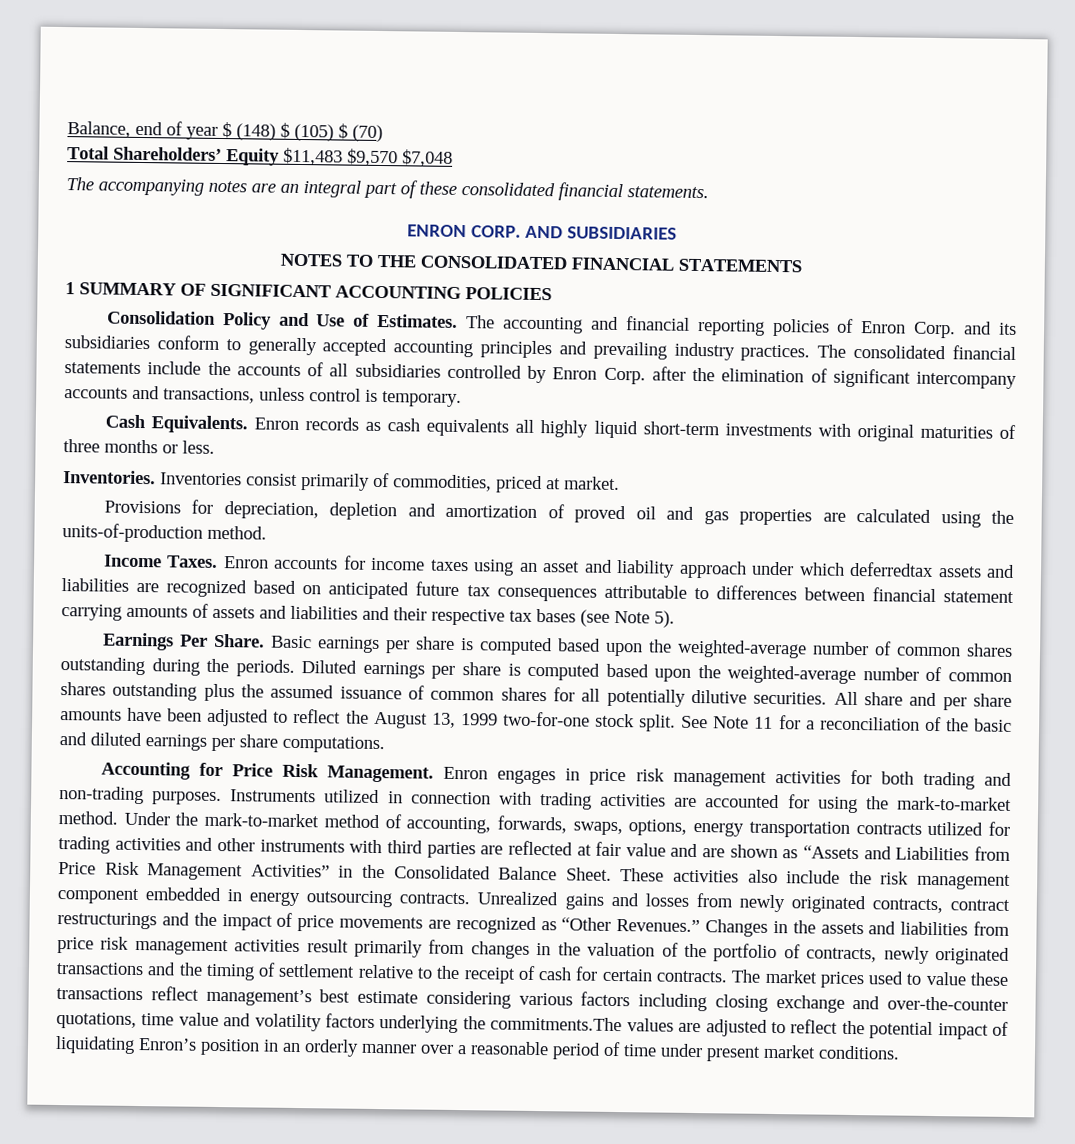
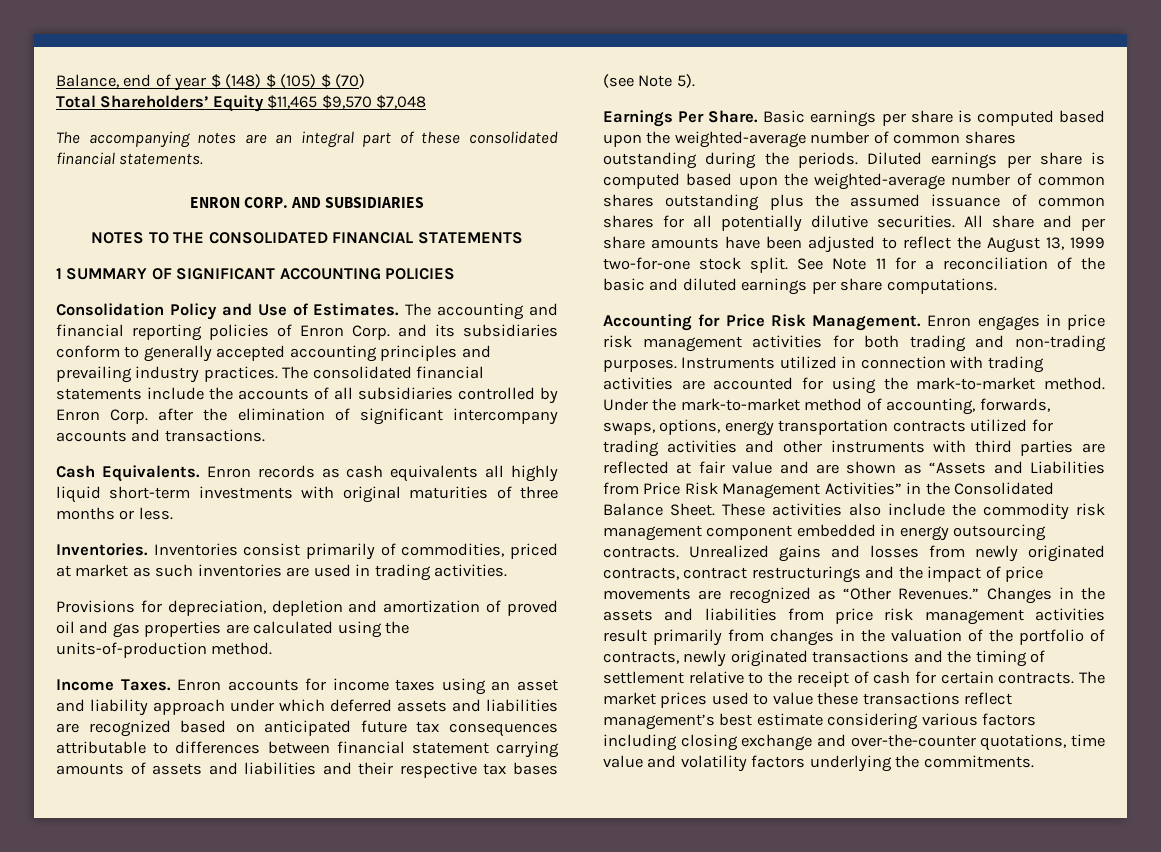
- Total Shareholders’ Equity $11,483 $9,570 $7,048
+ Total Shareholders’ Equity $11,465 $9,570 $7,048
- The consolidated financial statements include the accounts of all subsidiaries controlled by Enron Corp. after the elimination of significant intercompany accounts and transactions, unless control is temporary.
+ The consolidated financial statements include the accounts of all subsidiaries controlled by Enron Corp. after the elimination of significant intercompany accounts and transactions.
- Inventories consist primarily of commodities, priced at market.
+ Inventories consist primarily of commodities, priced at market as such inventories are used in trading activities.
- Enron accounts for income taxes using an asset and liability approach under which deferredtax assets and liabilities are recognized based on anticipated future tax consequences attributable to differences between financial statement carrying amounts of assets and liabilities and their respective tax bases (see Note 5).
+ Enron accounts for income taxes using an asset and liability approach under which deferred assets and liabilities are recognized based on anticipated future tax consequences attributable to differences between financial statement carrying amounts of assets and liabilities and their respective tax bases (see Note 5).
- These activities also include the risk management component embedded in energy outsourcing contracts.
+ These activities also include the commodity risk management component embedded in energy outsourcing contracts.
- The market prices used to value these transactions reflect management’s best estimate considering various factors including closing exchange and over-the-counter quotations, time value and volatility factors underlying the commitments.The values are adjusted to reflect the potential impact of liquidating Enron’s position in an orderly manner over a reasonable period of time under present market conditions.
+ The market prices used to value these transactions reflect management’s best estimate considering various factors including closing exchange and over-the-counter quotations, time value and volatility factors underlying the commitments.

